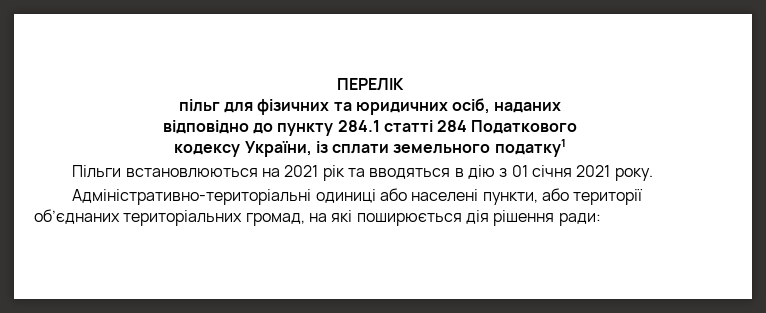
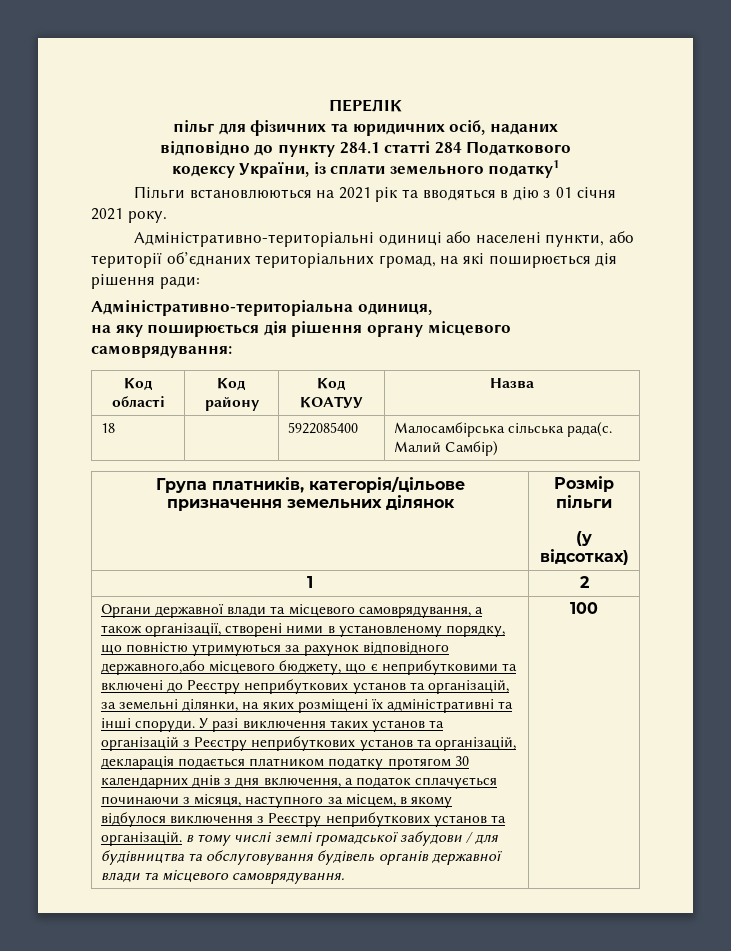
+ Адміністративно-територіальна одиниця,
+ на яку поширюється дія рішення органу місцевого самоврядування:
+ Код області | Код району | Код КОАТУУ | Назва
+ 18 | | 5922085400 | Малосамбірська сільська рада(с. Малий Самбір)
+ Група платників, категорія/цільове призначення земельних ділянок | Розмір пільги
+ (у відсотках)
+ 1 | 2
+ Органи державної влади та місцевого самоврядування, а також організації, створені ними в установленому порядку, що повністю утримуються за рахунок відповідного державного,або місцевого бюджету, що є неприбутковими та включені до Реєстру неприбуткових установ та організацій, за земельні ділянки, на яких розміщені їх адміністративні та інші споруди. У разі виключення таких установ та організацій з Реєстру неприбуткових установ та організацій, декларація подається платником податку протягом 30 календарних днів з дня включення, а податок сплачується починаючи з місяця, наступного за місцем, в якому відбулося виключення з Реєстру неприбуткових установ та організацій. в тому числі землі громадської забудови / для будівництва та обслуговування будівель органів державної влади та місцевого самоврядування. | 100

